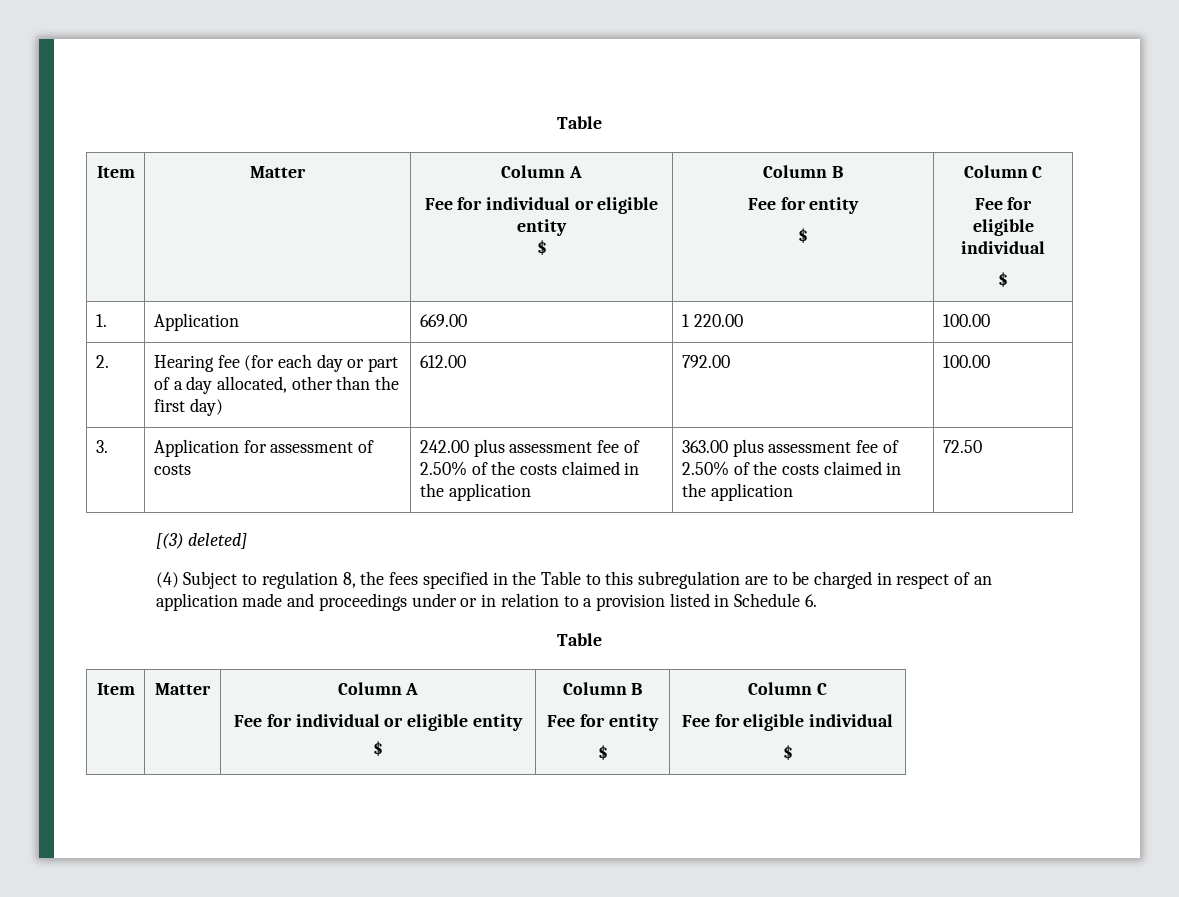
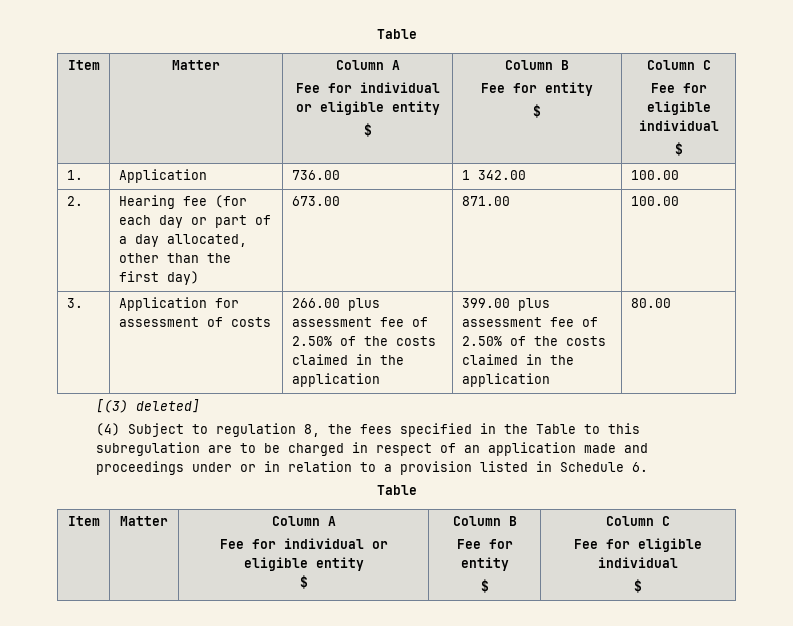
- 1. | Application | 669.00 | 1 220.00 | 100.00
+ 1. | Application | 736.00 | 1 342.00 | 100.00
- 2. | Hearing fee (for each day or part of a day allocated, other than the first day) | 612.00 | 792.00 | 100.00
+ 2. | Hearing fee (for each day or part of a day allocated, other than the first day) | 673.00 | 871.00 | 100.00
- 3. | Application for assessment of costs | 242.00 plus assessment fee of 2.50% of the costs claimed in the application | 363.00 plus assessment fee of 2.50% of the costs claimed in the application | 72.50
+ 3. | Application for assessment of costs | 266.00 plus assessment fee of 2.50% of the costs claimed in the application | 399.00 plus assessment fee of 2.50% of the costs claimed in the application | 80.00

